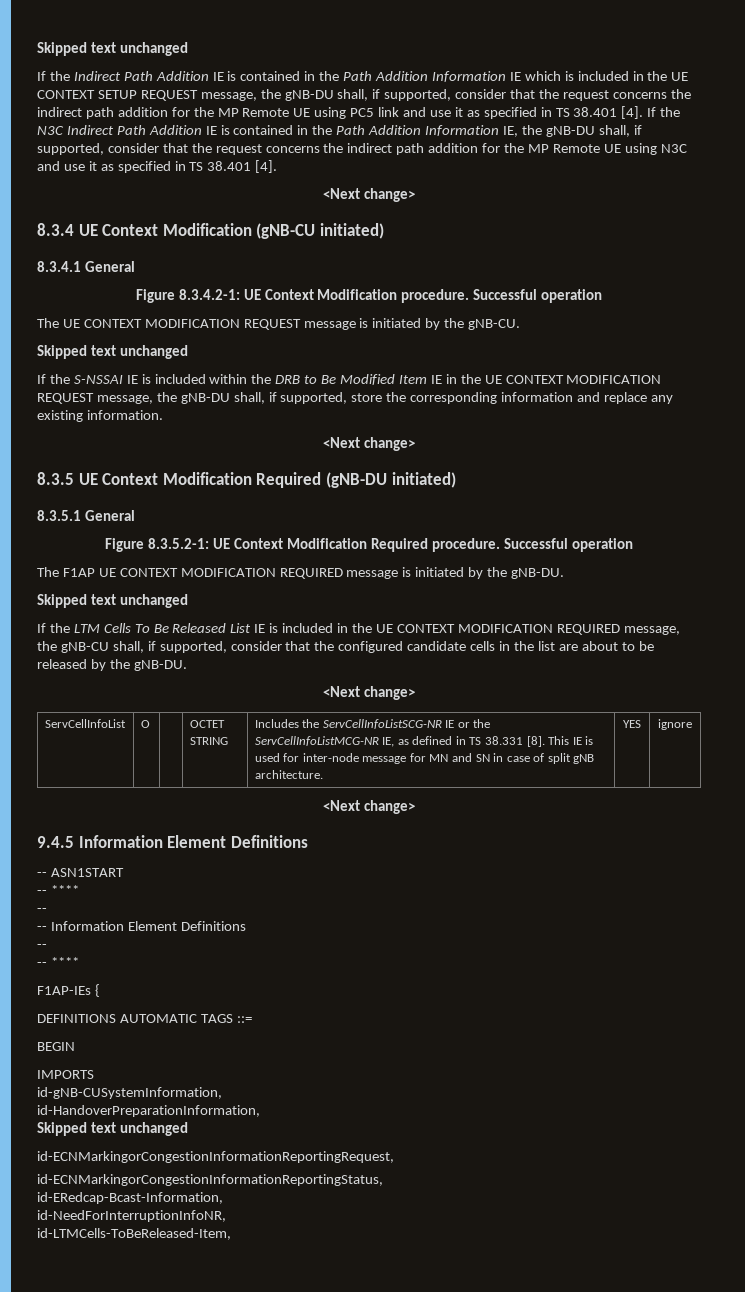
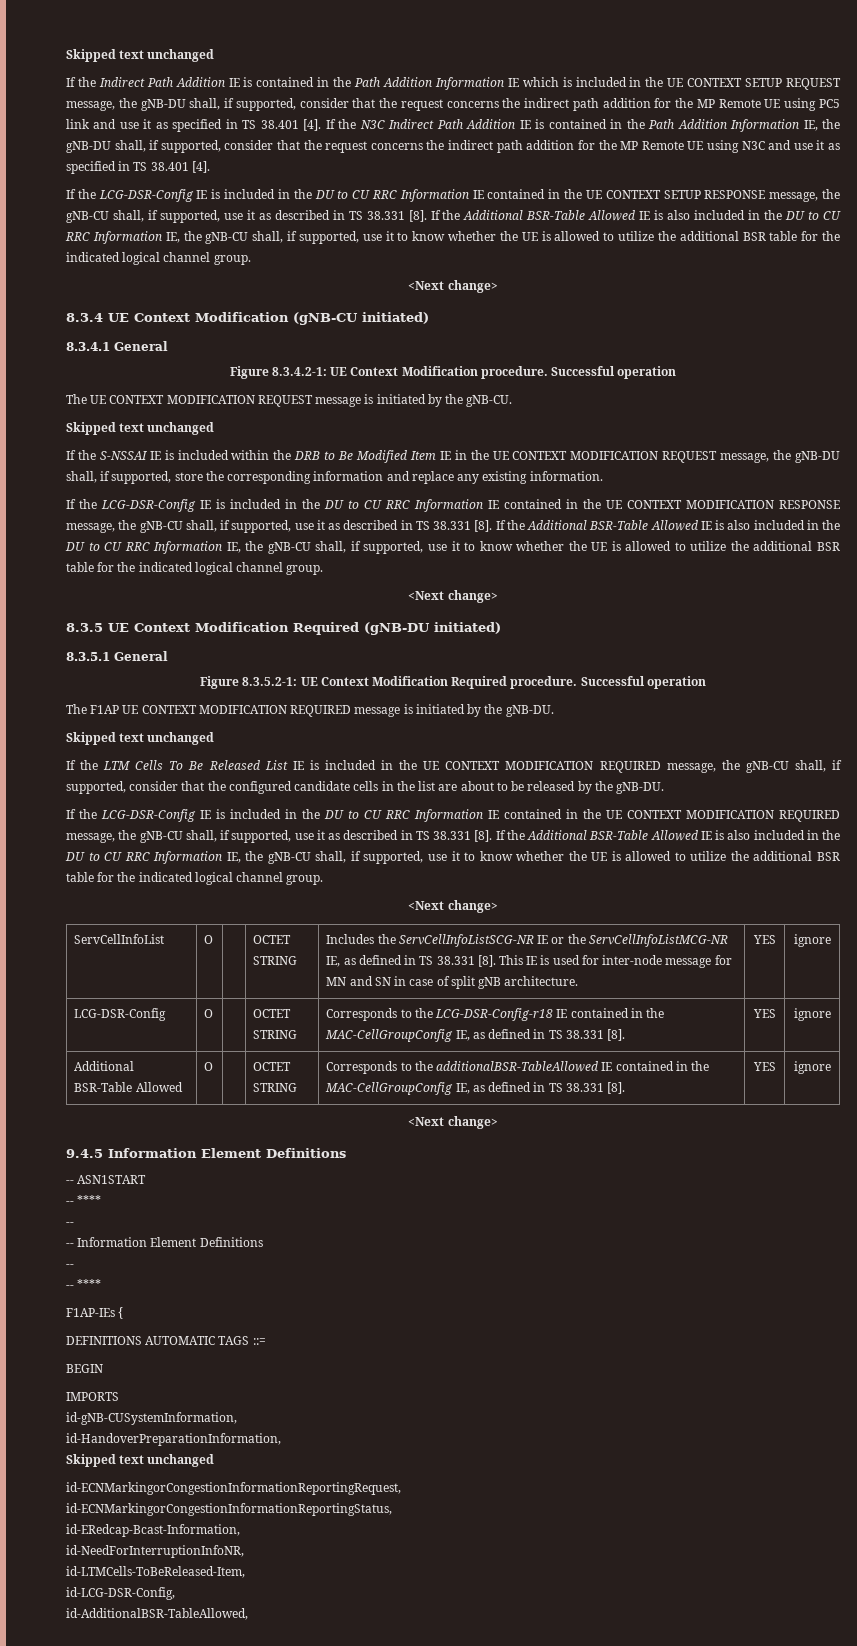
+ If the LCG-DSR-Config IE is included in the DU to CU RRC Information IE contained in the UE CONTEXT SETUP RESPONSE message, the gNB-CU shall, if supported, use it as described in TS 38.331 [8]. If the Additional BSR-Table Allowed IE is also included in the DU to CU RRC Information IE, the gNB-CU shall, if supported, use it to know whether the UE is allowed to utilize the additional BSR table for the indicated logical channel group.
+ If the LCG-DSR-Config IE is included in the DU to CU RRC Information IE contained in the UE CONTEXT MODIFICATION RESPONSE message, the gNB-CU shall, if supported, use it as described in TS 38.331 [8]. If the Additional BSR-Table Allowed IE is also included in the DU to CU RRC Information IE, the gNB-CU shall, if supported, use it to know whether the UE is allowed to utilize the additional BSR table for the indicated logical channel group.
+ If the LCG-DSR-Config IE is included in the DU to CU RRC Information IE contained in the UE CONTEXT MODIFICATION REQUIRED message, the gNB-CU shall, if supported, use it as described in TS 38.331 [8]. If the Additional BSR-Table Allowed IE is also included in the DU to CU RRC Information IE, the gNB-CU shall, if supported, use it to know whether the UE is allowed to utilize the additional BSR table for the indicated logical channel group.
+ LCG-DSR-Config | O | | OCTET STRING | Corresponds to the LCG-DSR-Config-r18 IE contained in the MAC-CellGroupConfig IE, as defined in TS 38.331 [8]. | YES | ignore
+ Additional BSR-Table Allowed | O | | OCTET STRING | Corresponds to the additionalBSR-TableAllowed IE contained in the MAC-CellGroupConfig IE, as defined in TS 38.331 [8]. | YES | ignore
+ id-LCG-DSR-Config,
+ id-AdditionalBSR-TableAllowed,

